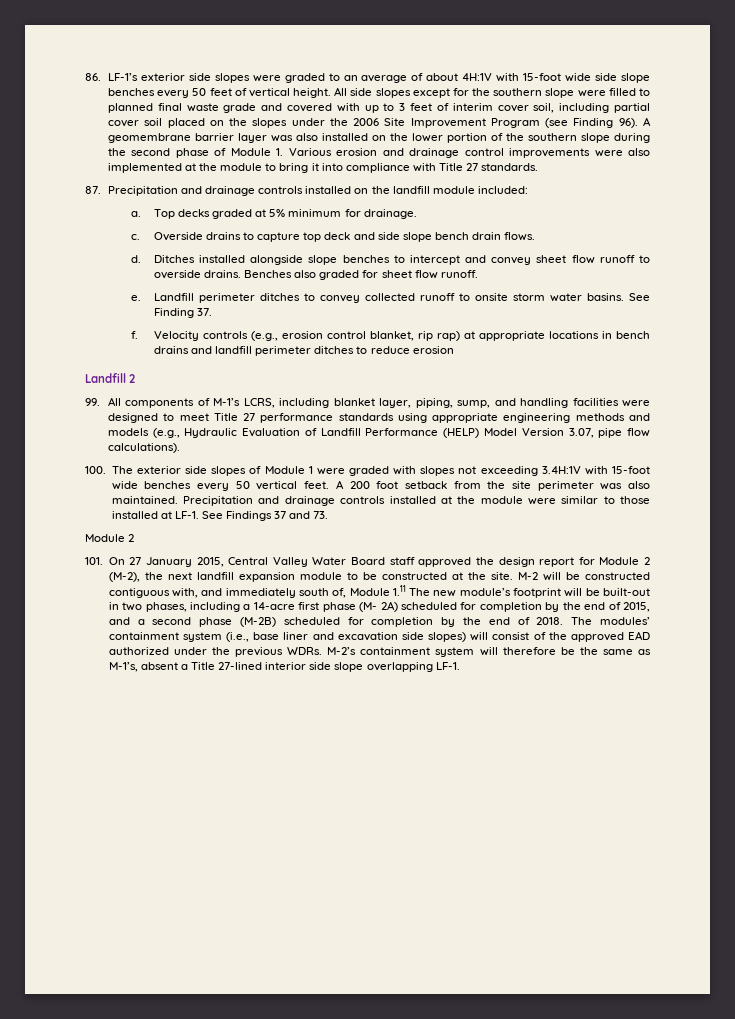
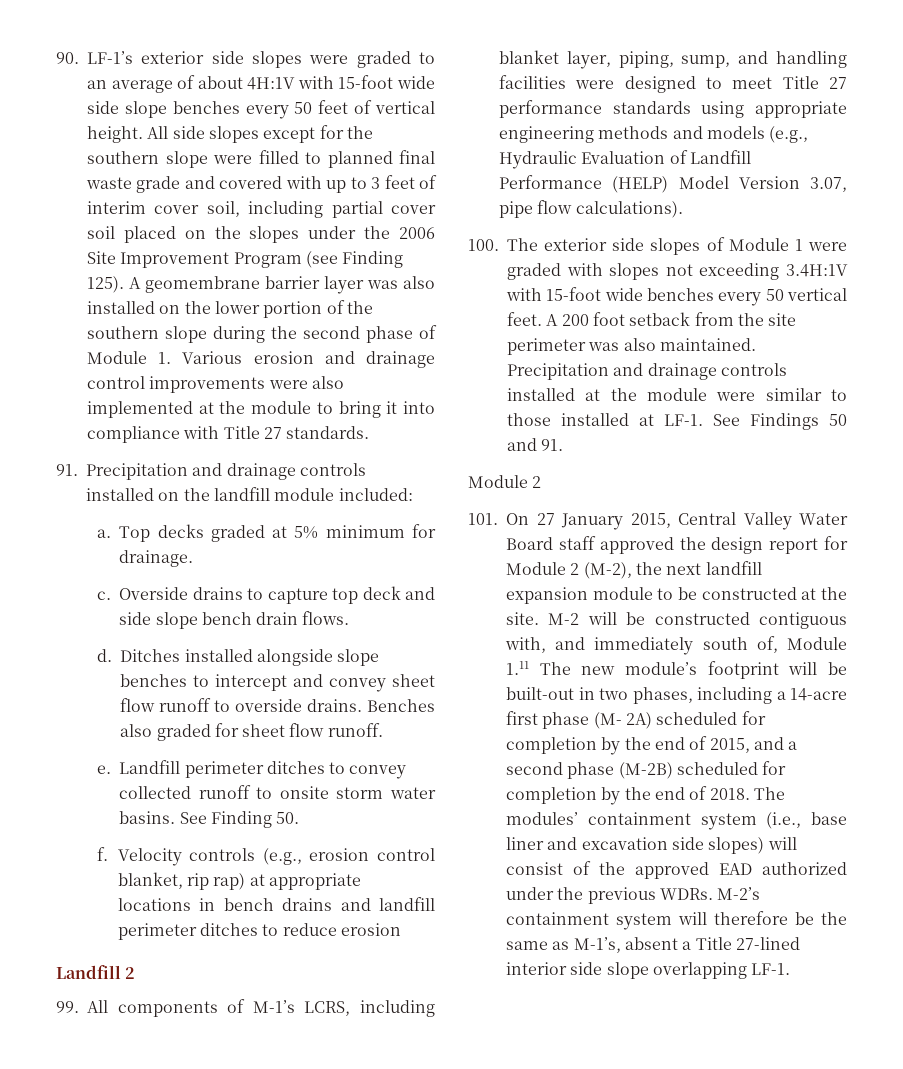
- 86. LF-1’s exterior side slopes were graded to an average of about 4H:1V with 15-foot wide side slope benches every 50 feet of vertical height.
+ 90. LF-1’s exterior side slopes were graded to an average of about 4H:1V with 15-foot wide side slope benches every 50 feet of vertical height.
- All side slopes except for the southern slope were filled to planned final waste grade and covered with up to 3 feet of interim cover soil, including partial cover soil placed on the slopes under the 2006 Site Improvement Program (see Finding 96).
+ All side slopes except for the southern slope were filled to planned final waste grade and covered with up to 3 feet of interim cover soil, including partial cover soil placed on the slopes under the 2006 Site Improvement Program (see Finding 125).
- 87. Precipitation and drainage controls installed on the landfill module included:
+ 91. Precipitation and drainage controls installed on the landfill module included:
- See Finding 37.
+ See Finding 50.
- See Findings 37 and 73.
+ See Findings 50 and 91.

